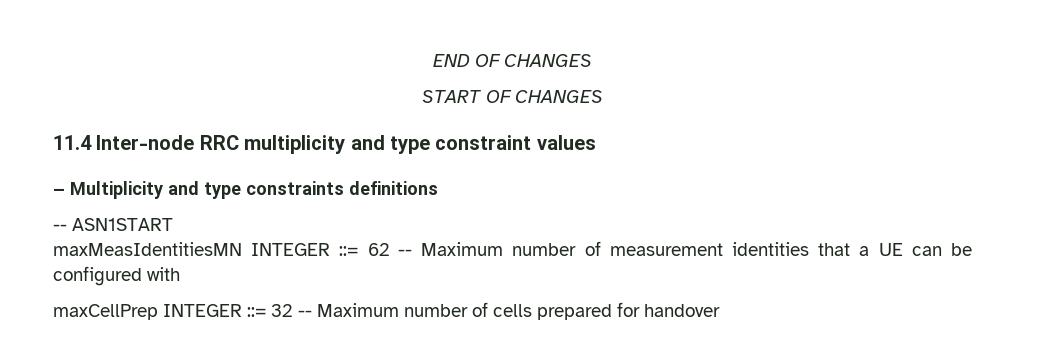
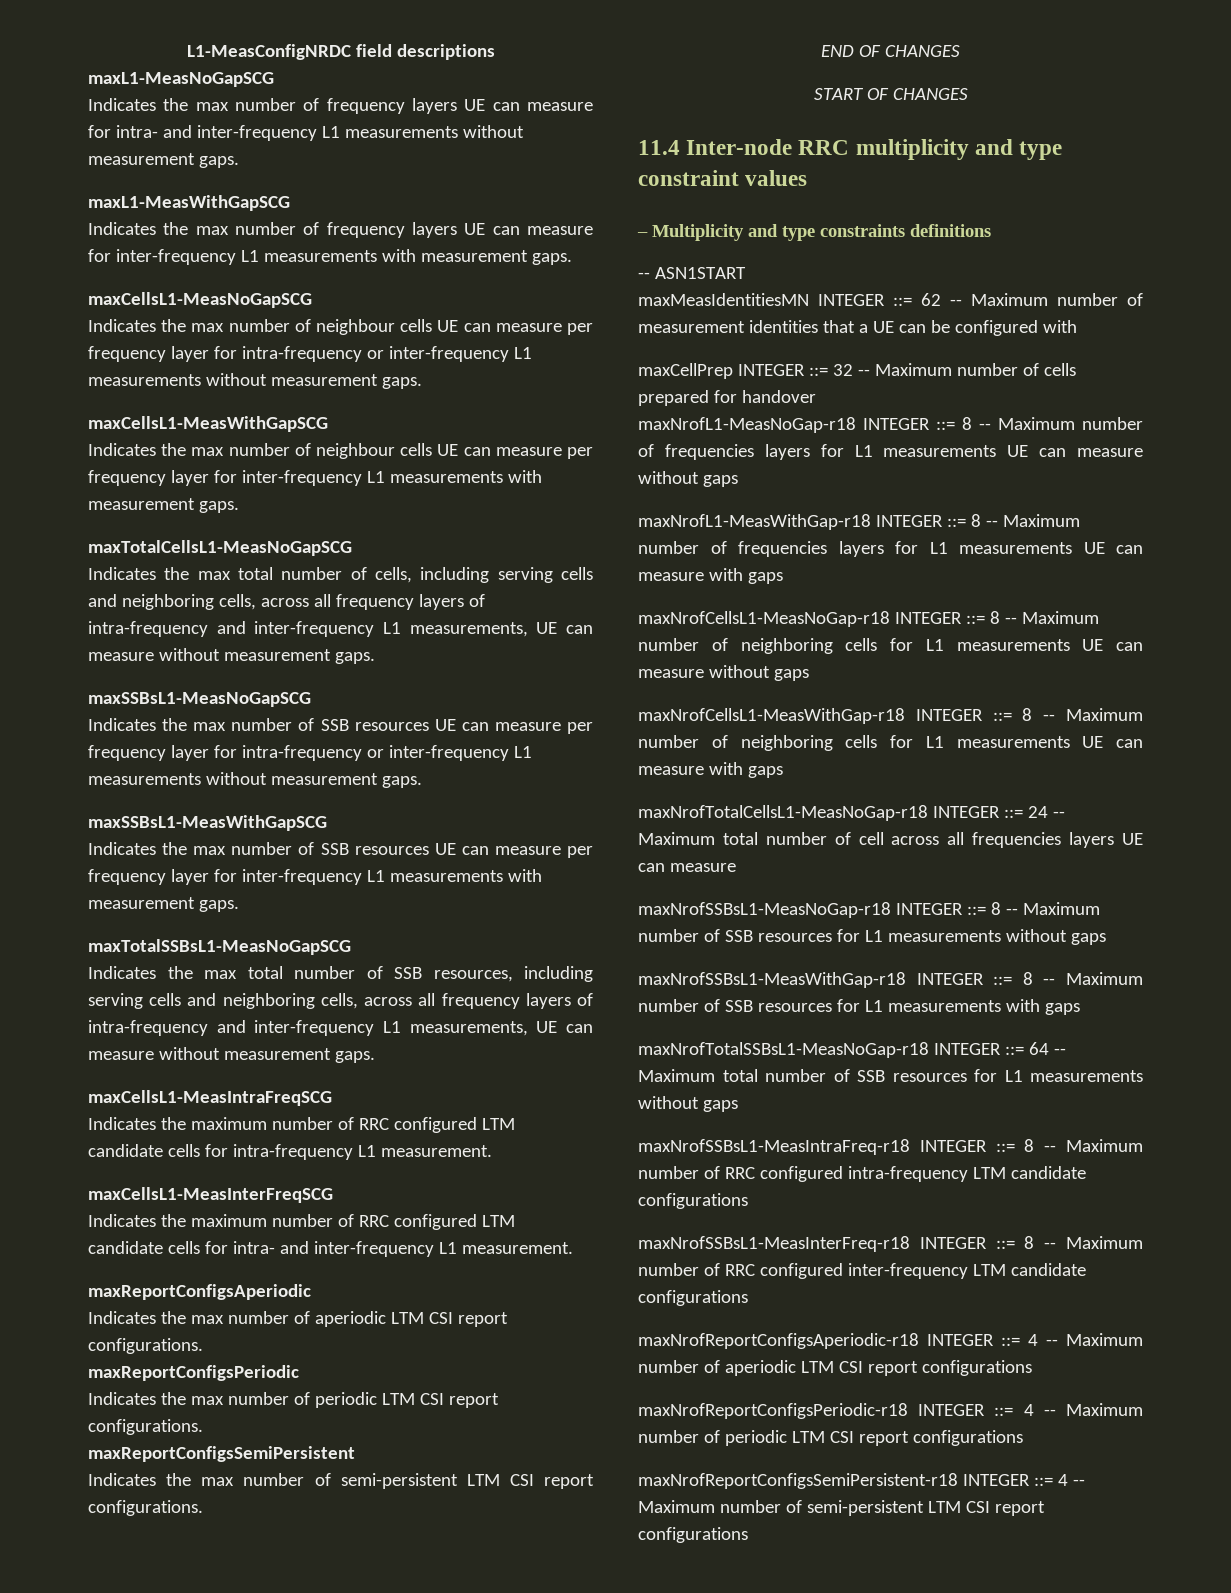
+ L1-MeasConfigNRDC field descriptions
+ maxL1-MeasNoGapSCG
+ Indicates the max number of frequency layers UE can measure for intra- and inter-frequency L1 measurements without measurement gaps.
+ maxL1-MeasWithGapSCG
+ Indicates the max number of frequency layers UE can measure for inter-frequency L1 measurements with measurement gaps.
+ maxCellsL1-MeasNoGapSCG
+ Indicates the max number of neighbour cells UE can measure per frequency layer for intra-frequency or inter-frequency L1 measurements without measurement gaps.
+ maxCellsL1-MeasWithGapSCG
+ Indicates the max number of neighbour cells UE can measure per frequency layer for inter-frequency L1 measurements with measurement gaps.
+ maxTotalCellsL1-MeasNoGapSCG
+ Indicates the max total number of cells, including serving cells and neighboring cells, across all frequency layers of intra-frequency and inter-frequency L1 measurements, UE can measure without measurement gaps.
+ maxSSBsL1-MeasNoGapSCG
+ Indicates the max number of SSB resources UE can measure per frequency layer for intra-frequency or inter-frequency L1 measurements without measurement gaps.
+ maxSSBsL1-MeasWithGapSCG
+ Indicates the max number of SSB resources UE can measure per frequency layer for inter-frequency L1 measurements with measurement gaps.
+ maxTotalSSBsL1-MeasNoGapSCG
+ Indicates the max total number of SSB resources, including serving cells and neighboring cells, across all frequency layers of intra-frequency and inter-frequency L1 measurements, UE can measure without measurement gaps.
+ maxCellsL1-MeasIntraFreqSCG
+ Indicates the maximum number of RRC configured LTM candidate cells for intra-frequency L1 measurement.
+ maxCellsL1-MeasInterFreqSCG
+ Indicates the maximum number of RRC configured LTM candidate cells for intra- and inter-frequency L1 measurement.
+ maxReportConfigsAperiodic
+ Indicates the max number of aperiodic LTM CSI report configurations.
+ maxReportConfigsPeriodic
+ Indicates the max number of periodic LTM CSI report configurations.
+ maxReportConfigsSemiPersistent
+ Indicates the max number of semi-persistent LTM CSI report configurations.
+ maxNrofL1-MeasNoGap-r18 INTEGER ::= 8 -- Maximum number of frequencies layers for L1 measurements UE can measure without gaps
+ maxNrofL1-MeasWithGap-r18 INTEGER ::= 8 -- Maximum number of frequencies layers for L1 measurements UE can measure with gaps
+ maxNrofCellsL1-MeasNoGap-r18 INTEGER ::= 8 -- Maximum number of neighboring cells for L1 measurements UE can measure without gaps
+ maxNrofCellsL1-MeasWithGap-r18 INTEGER ::= 8 -- Maximum number of neighboring cells for L1 measurements UE can measure with gaps
+ maxNrofTotalCellsL1-MeasNoGap-r18 INTEGER ::= 24 -- Maximum total number of cell across all frequencies layers UE can measure
+ maxNrofSSBsL1-MeasNoGap-r18 INTEGER ::= 8 -- Maximum number of SSB resources for L1 measurements without gaps
+ maxNrofSSBsL1-MeasWithGap-r18 INTEGER ::= 8 -- Maximum number of SSB resources for L1 measurements with gaps
+ maxNrofTotalSSBsL1-MeasNoGap-r18 INTEGER ::= 64 -- Maximum total number of SSB resources for L1 measurements without gaps
+ maxNrofSSBsL1-MeasIntraFreq-r18 INTEGER ::= 8 -- Maximum number of RRC configured intra-frequency LTM candidate configurations
+ maxNrofSSBsL1-MeasInterFreq-r18 INTEGER ::= 8 -- Maximum number of RRC configured inter-frequency LTM candidate configurations
+ maxNrofReportConfigsAperiodic-r18 INTEGER ::= 4 -- Maximum number of aperiodic LTM CSI report configurations
+ maxNrofReportConfigsPeriodic-r18 INTEGER ::= 4 -- Maximum number of periodic LTM CSI report configurations
+ maxNrofReportConfigsSemiPersistent-r18 INTEGER ::= 4 -- Maximum number of semi-persistent LTM CSI report configurations

